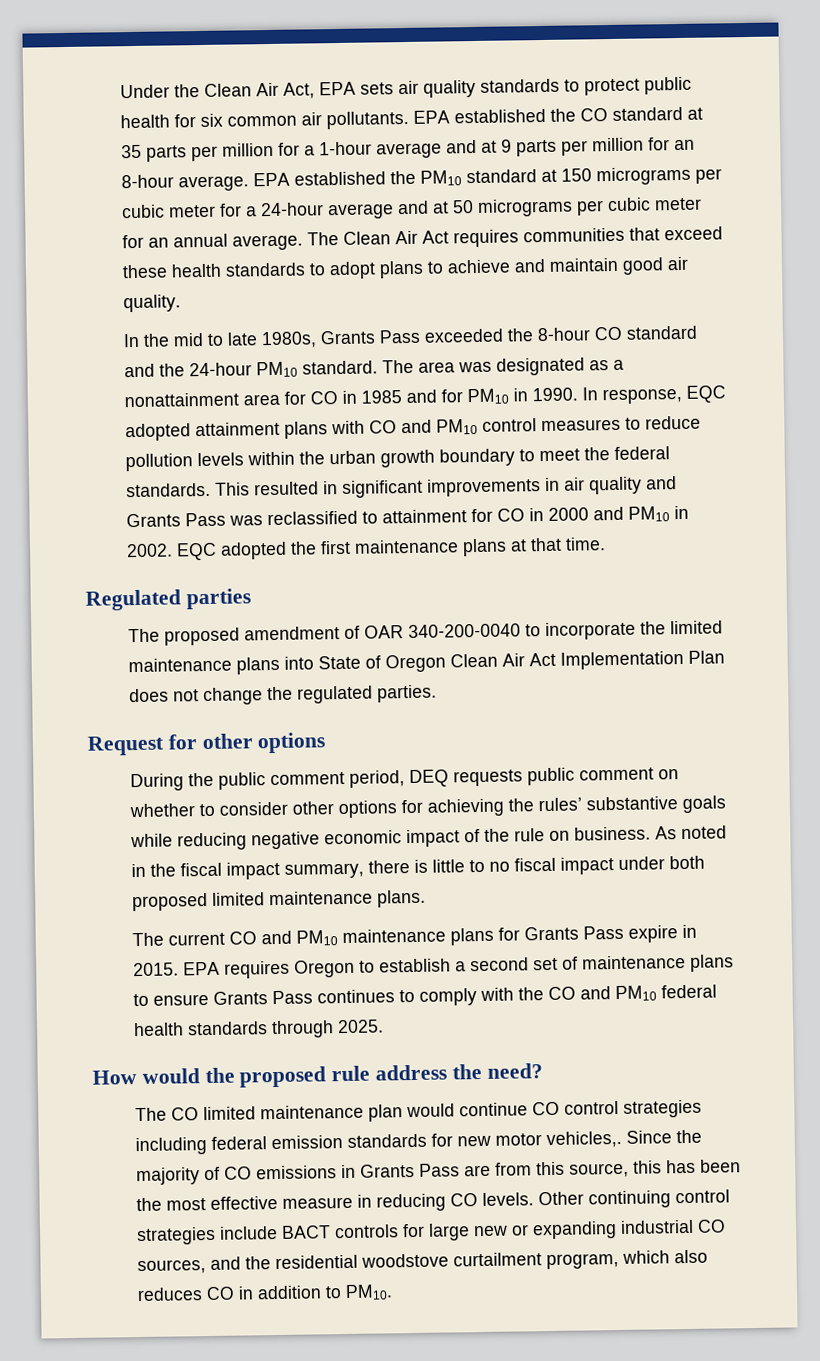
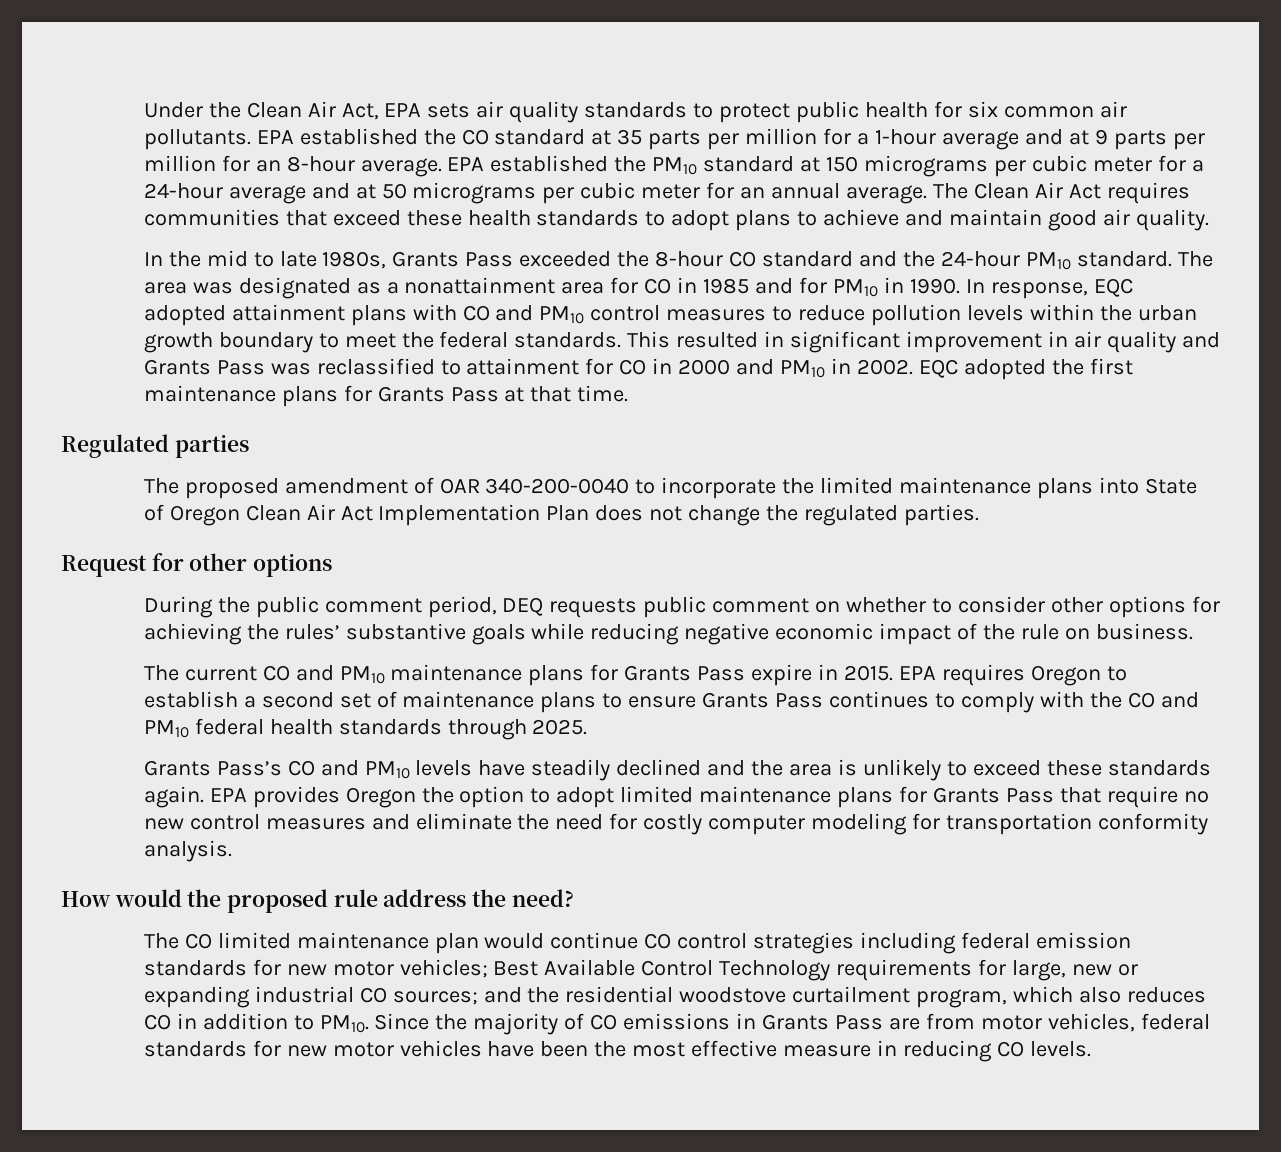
- This resulted in significant improvements in air quality and Grants Pass was reclassified to attainment for CO in 2000 and PM10 in 2002.
+ This resulted in significant improvement in air quality and Grants Pass was reclassified to attainment for CO in 2000 and PM10 in 2002.
- EQC adopted the first maintenance plans at that time.
+ EQC adopted the first maintenance plans for Grants Pass at that time.
- As noted in the fiscal impact summary, there is little to no fiscal impact under both proposed limited maintenance plans.
+ Grants Pass’s CO and PM10 levels have steadily declined and the area is unlikely to exceed these standards again. EPA provides Oregon the option to adopt limited maintenance plans for Grants Pass that require no new control measures and eliminate the need for costly computer modeling for transportation conformity analysis.
- The CO limited maintenance plan would continue CO control strategies including federal emission standards for new motor vehicles,. Since the majority of CO emissions in Grants Pass are from this source, this has been the most effective measure in reducing CO levels. Other continuing control strategies include BACT controls for large new or expanding industrial CO sources, and the residential woodstove curtailment program, which also reduces CO in addition to PM10.
+ The CO limited maintenance plan would continue CO control strategies including federal emission standards for new motor vehicles; Best Available Control Technology requirements for large, new or expanding industrial CO sources; and the residential woodstove curtailment program, which also reduces CO in addition to PM10.
+ Since the majority of CO emissions in Grants Pass are from motor vehicles, federal standards for new motor vehicles have been the most effective measure in reducing CO levels.

